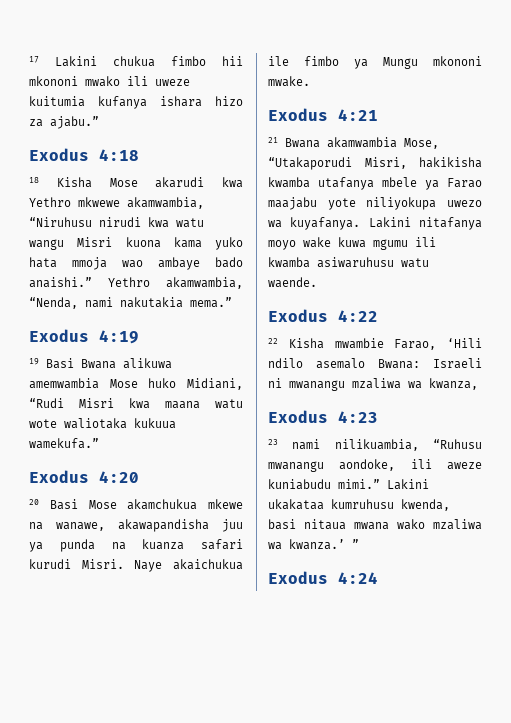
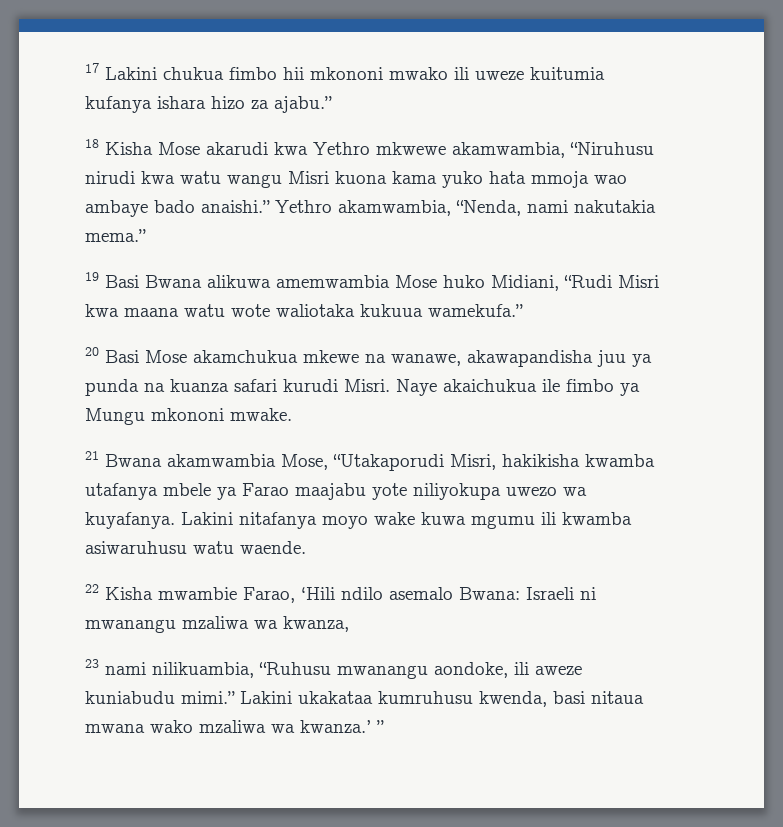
- Exodus 4:18
- Exodus 4:19
- Exodus 4:20
- Exodus 4:21
- Exodus 4:22
- Exodus 4:23
- Exodus 4:24

